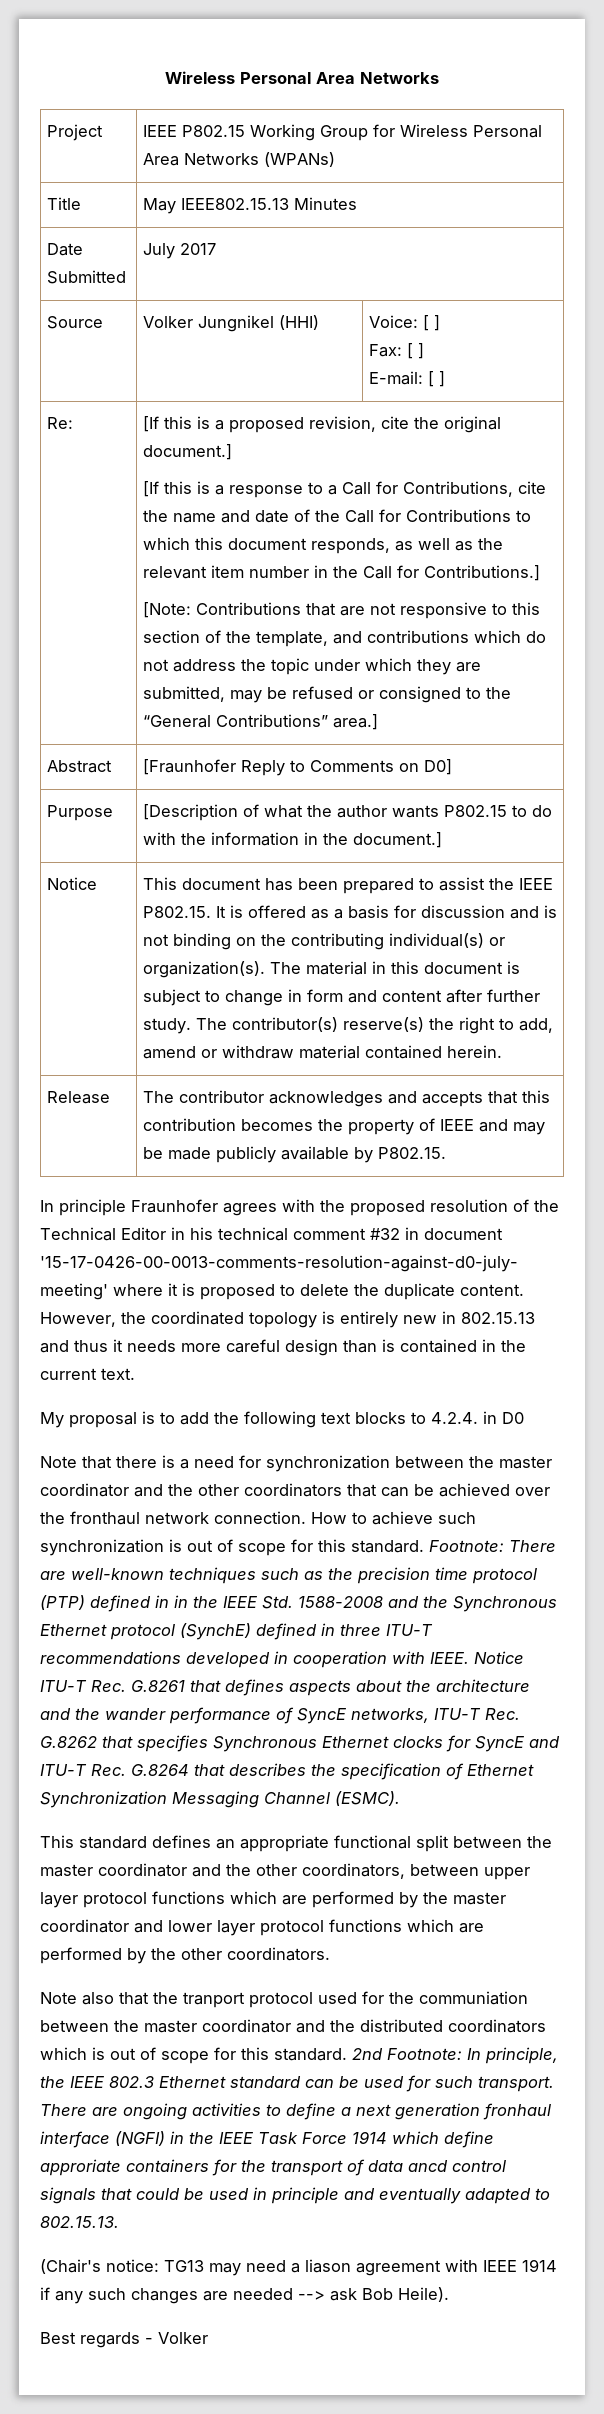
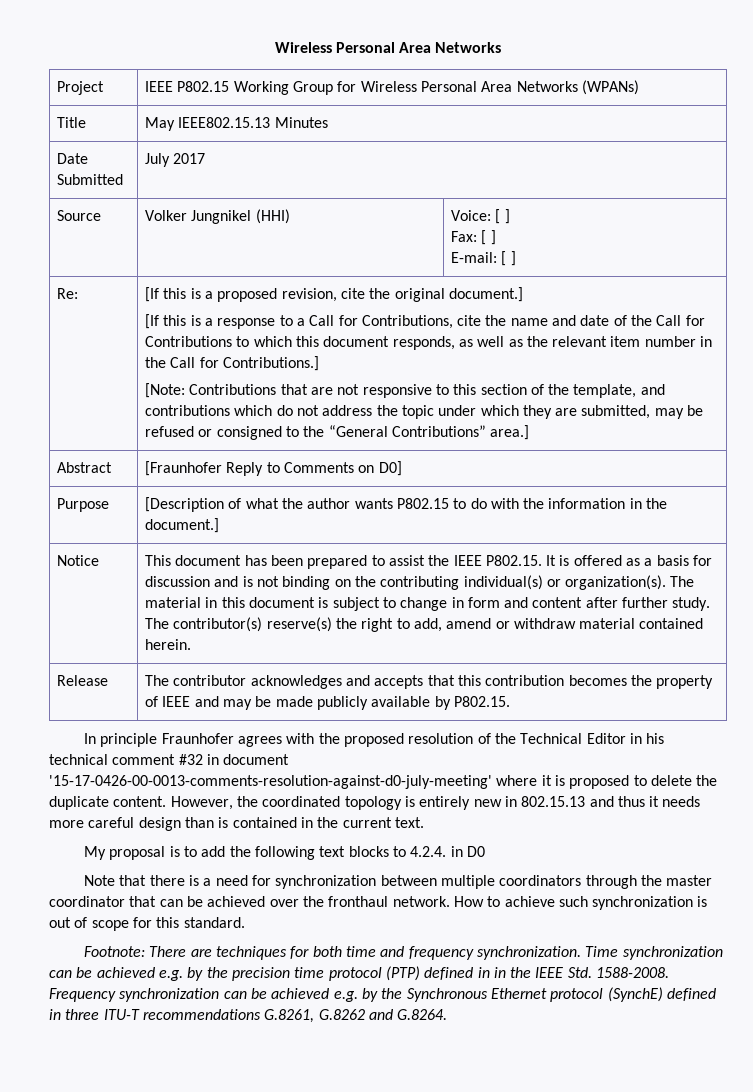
- Note that there is a need for synchronization between the master coordinator and the other coordinators that can be achieved over the fronthaul network connection.
+ Note that there is a need for synchronization between multiple coordinators through the master coordinator that can be achieved over the fronthaul network.
- How to achieve such synchronization is out of scope for this standard. Footnote: There are well-known techniques such as the precision time protocol (PTP) defined in in the IEEE Std. 1588-2008 and the Synchronous Ethernet protocol (SynchE) defined in three ITU-T recommendations developed in cooperation with IEEE. Notice ITU-T Rec. G.8261 that defines aspects about the architecture and the wander performance of SyncE networks, ITU-T Rec. G.8262 that specifies Synchronous Ethernet clocks for SyncE and ITU-T Rec. G.8264 that describes the specification of Ethernet Synchronization Messaging Channel (ESMC).
- This standard defines an appropriate functional split between the master coordinator and the other coordinators, between upper layer protocol functions which are performed by the master coordinator and lower layer protocol functions which are performed by the other coordinators.
- Note also that the tranport protocol used for the communiation between the master coordinator and the distributed coordinators which is out of scope for this standard. 2nd Footnote: In principle, the IEEE 802.3 Ethernet standard can be used for such transport. There are ongoing activities to define a next generation fronhaul interface (NGFI) in the IEEE Task Force 1914 which define approriate containers for the transport of data ancd control signals that could be used in principle and eventually adapted to 802.15.13.
- (Chair's notice: TG13 may need a liason agreement with IEEE 1914 if any such changes are needed --> ask Bob Heile).
- Best regards - Volker
+ How to achieve such synchronization is out of scope for this standard.
+ Footnote: There are techniques for both time and frequency synchronization. Time synchronization can be achieved e.g. by the precision time protocol (PTP) defined in in the IEEE Std. 1588-2008. Frequency synchronization can be achieved e.g. by the Synchronous Ethernet protocol (SynchE) defined in three ITU-T recommendations G.8261, G.8262 and G.8264.

